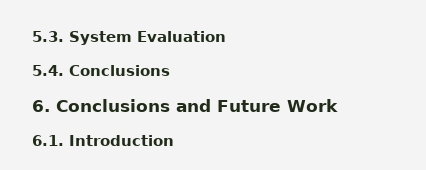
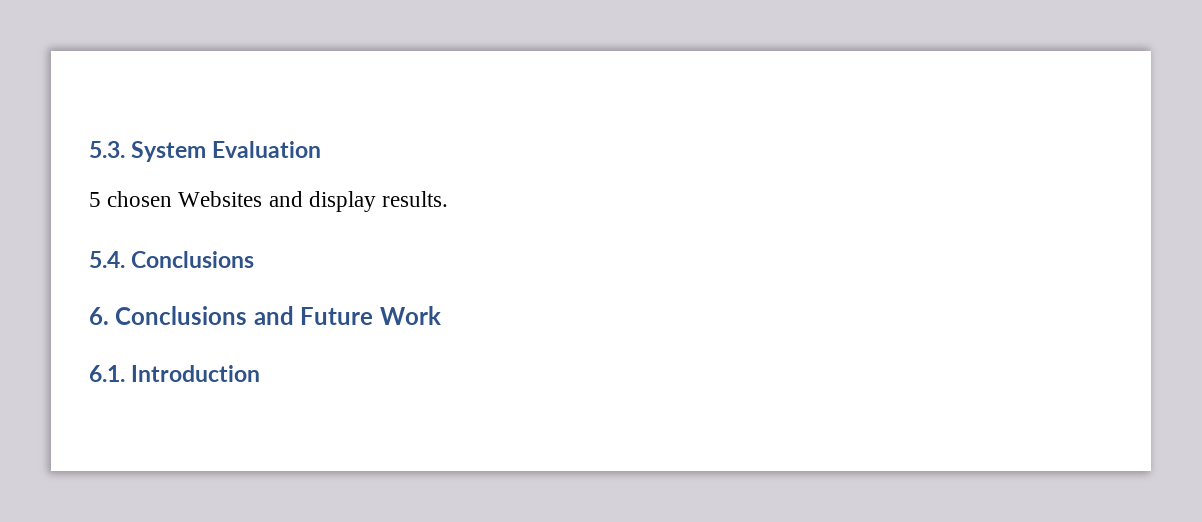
+ 5 chosen Websites and display results.

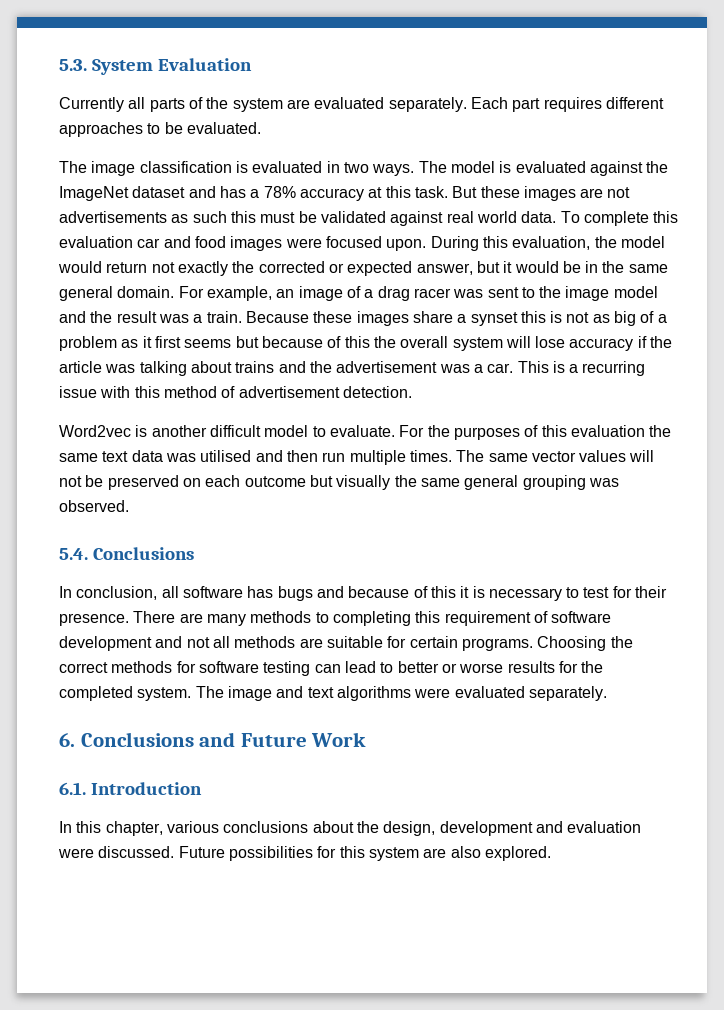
- 5 chosen Websites and display results.
+ Currently all parts of the system are evaluated separately. Each part requires different approaches to be evaluated.
+ The image classification is evaluated in two ways. The model is evaluated against the ImageNet dataset and has a 78% accuracy at this task. But these images are not advertisements as such this must be validated against real world data. To complete this evaluation car and food images were focused upon. During this evaluation, the model would return not exactly the corrected or expected answer, but it would be in the same general domain. For example, an image of a drag racer was sent to the image model and the result was a train. Because these images share a synset this is not as big of a problem as it first seems but because of this the overall system will lose accuracy if the article was talking about trains and the advertisement was a car. This is a recurring issue with this method of advertisement detection.
+ Word2vec is another difficult model to evaluate. For the purposes of this evaluation the same text data was utilised and then run multiple times. The same vector values will not be preserved on each outcome but visually the same general grouping was observed.
  5.4. Conclusions
+ In conclusion, all software has bugs and because of this it is necessary to test for their presence. There are many methods to completing this requirement of software development and not all methods are suitable for certain programs. Choosing the correct methods for software testing can lead to better or worse results for the completed system. The image and text algorithms were evaluated separately.
+ In this chapter, various conclusions about the design, development and evaluation were discussed. Future possibilities for this system are also explored.

